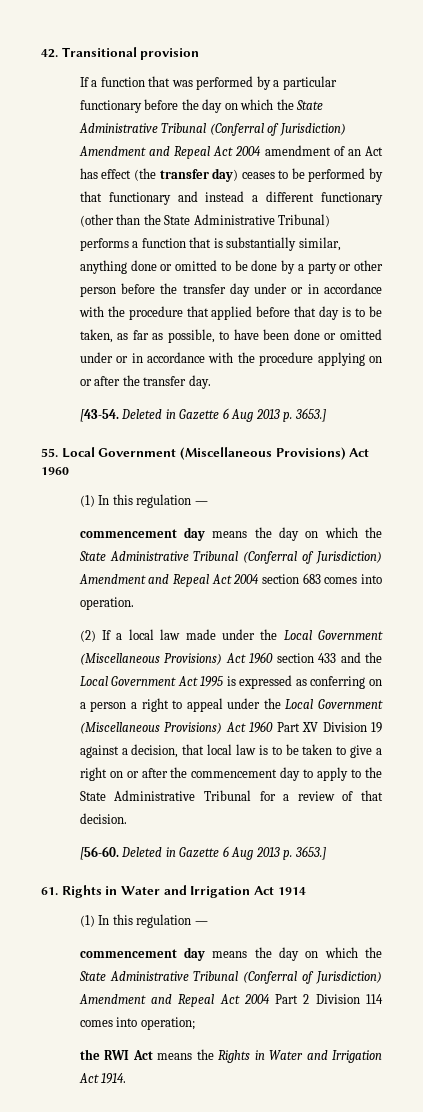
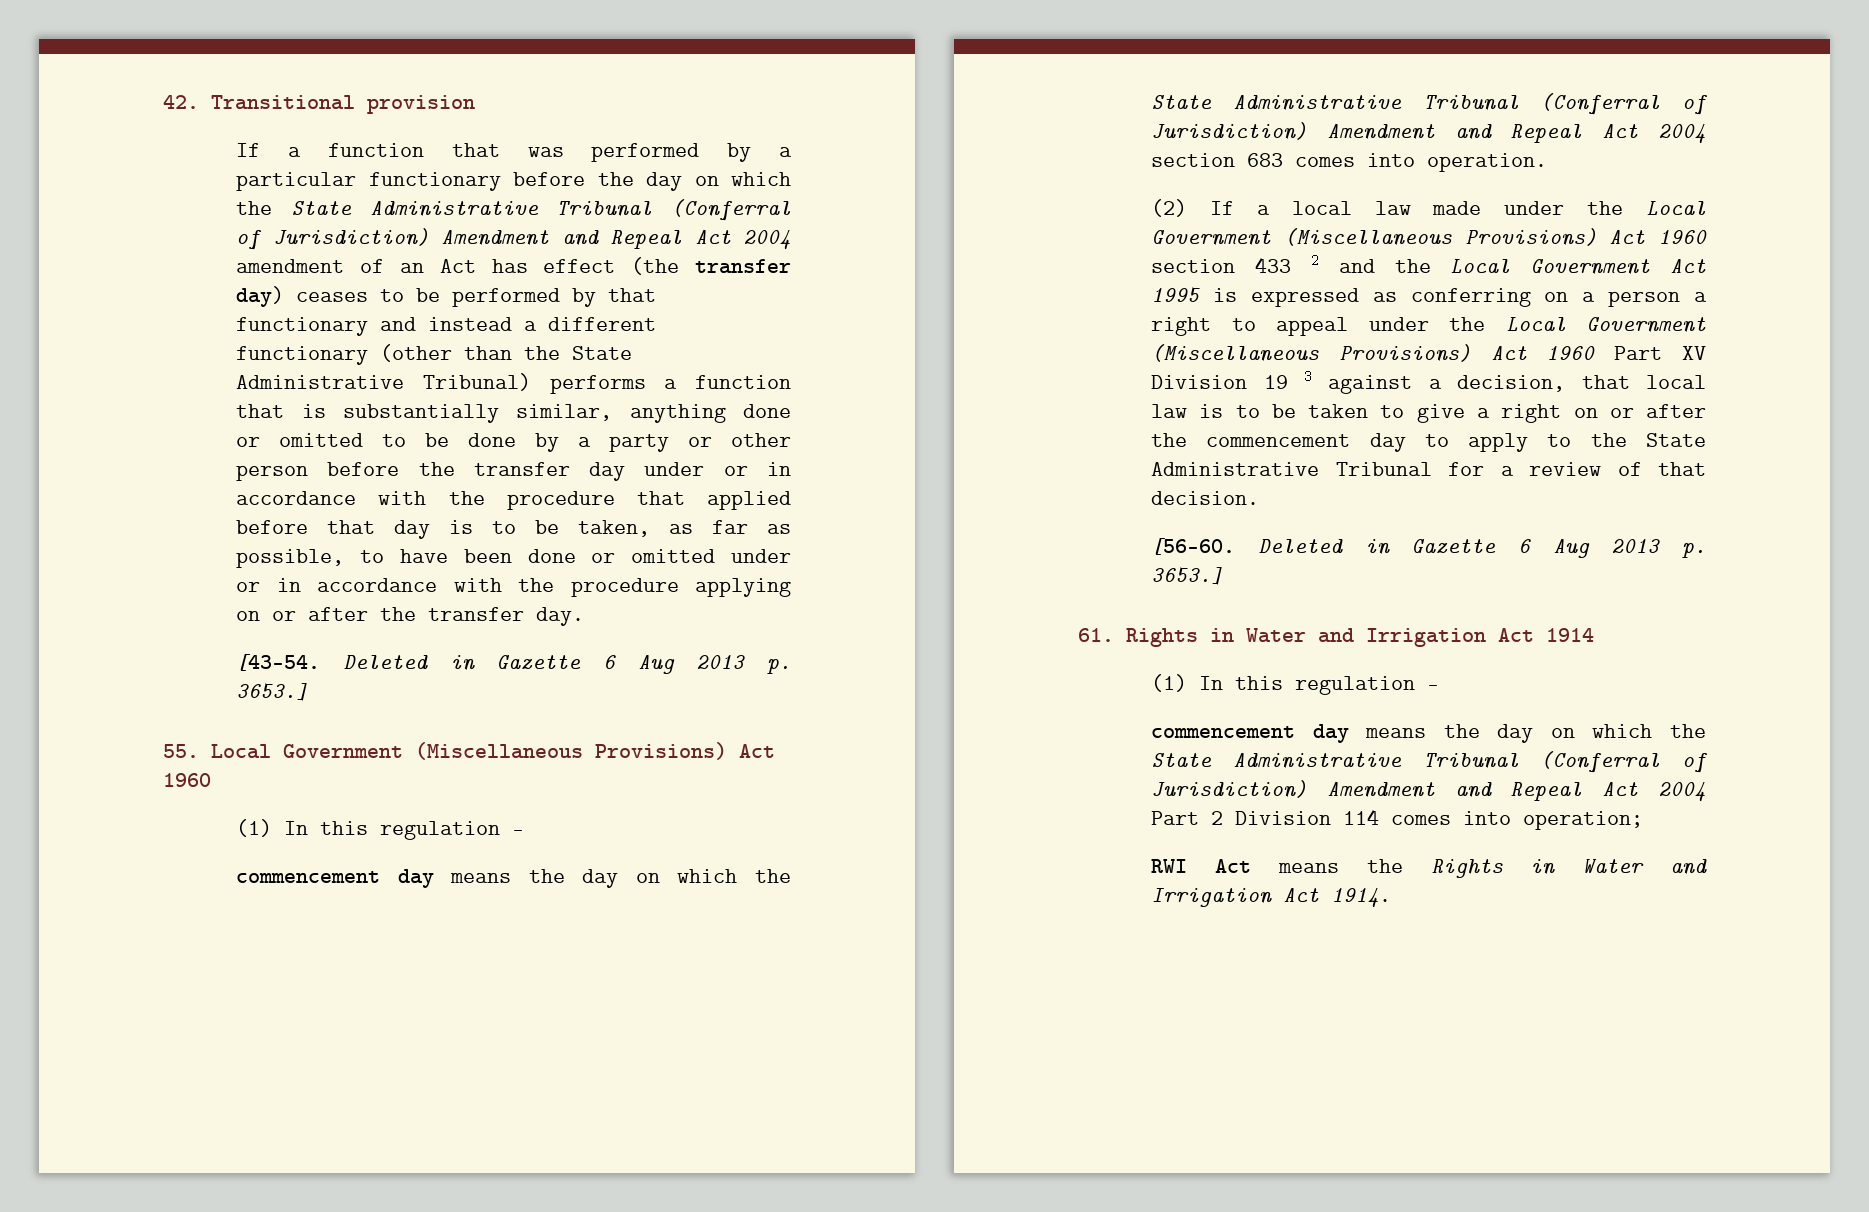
- (2) If a local law made under the Local Government (Miscellaneous Provisions) Act 1960 section 433 and the Local Government Act 1995 is expressed as conferring on a person a right to appeal under the Local Government (Miscellaneous Provisions) Act 1960 Part XV Division 19 against a decision, that local law is to be taken to give a right on or after the commencement day to apply to the State Administrative Tribunal for a review of that decision.
+ (2) If a local law made under the Local Government (Miscellaneous Provisions) Act 1960 section 433 2 and the Local Government Act 1995 is expressed as conferring on a person a right to appeal under the Local Government (Miscellaneous Provisions) Act 1960 Part XV Division 19 3 against a decision, that local law is to be taken to give a right on or after the commencement day to apply to the State Administrative Tribunal for a review of that decision.
- the RWI Act means the Rights in Water and Irrigation Act 1914.
+ RWI Act means the Rights in Water and Irrigation Act 1914.

